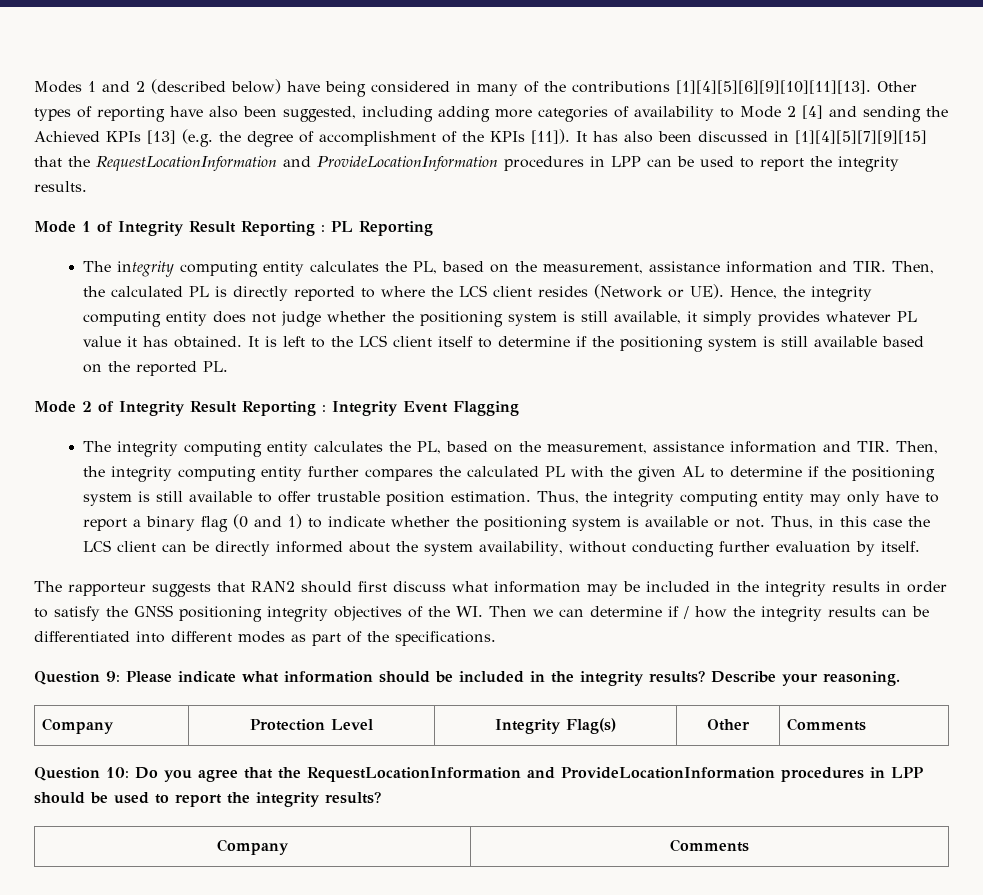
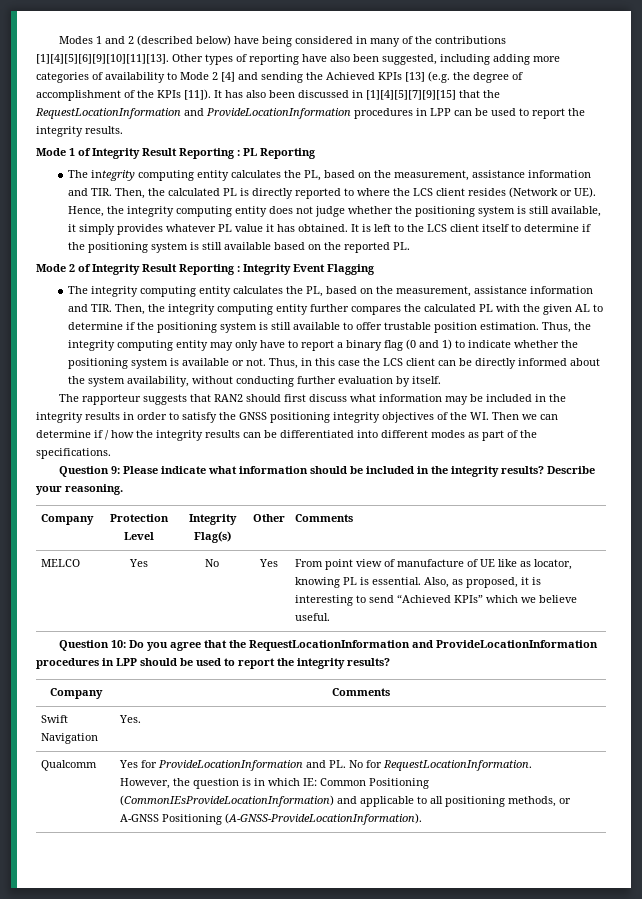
+ MELCO | Yes | No | Yes | From point view of manufacture of UE like as locator, knowing PL is essential. Also, as proposed, it is interesting to send “Achieved KPIs” which we believe useful.
+ Swift Navigation | Yes.
+ Qualcomm | Yes for ProvideLocationInformation and PL. No for RequestLocationInformation.
+ However, the question is in which IE: Common Positioning (CommonIEsProvideLocationInformation) and applicable to all positioning methods, or A-GNSS Positioning (A-GNSS-ProvideLocationInformation).

